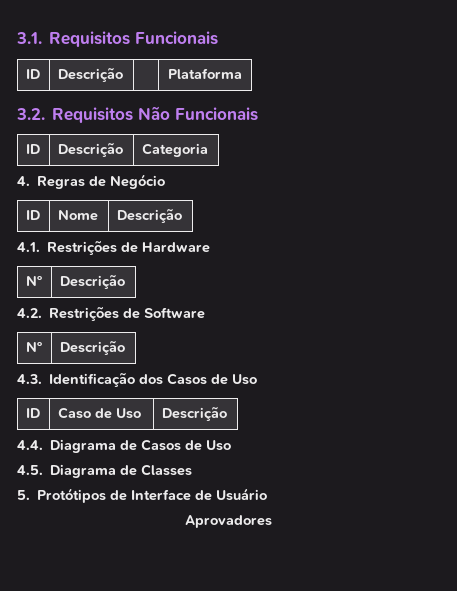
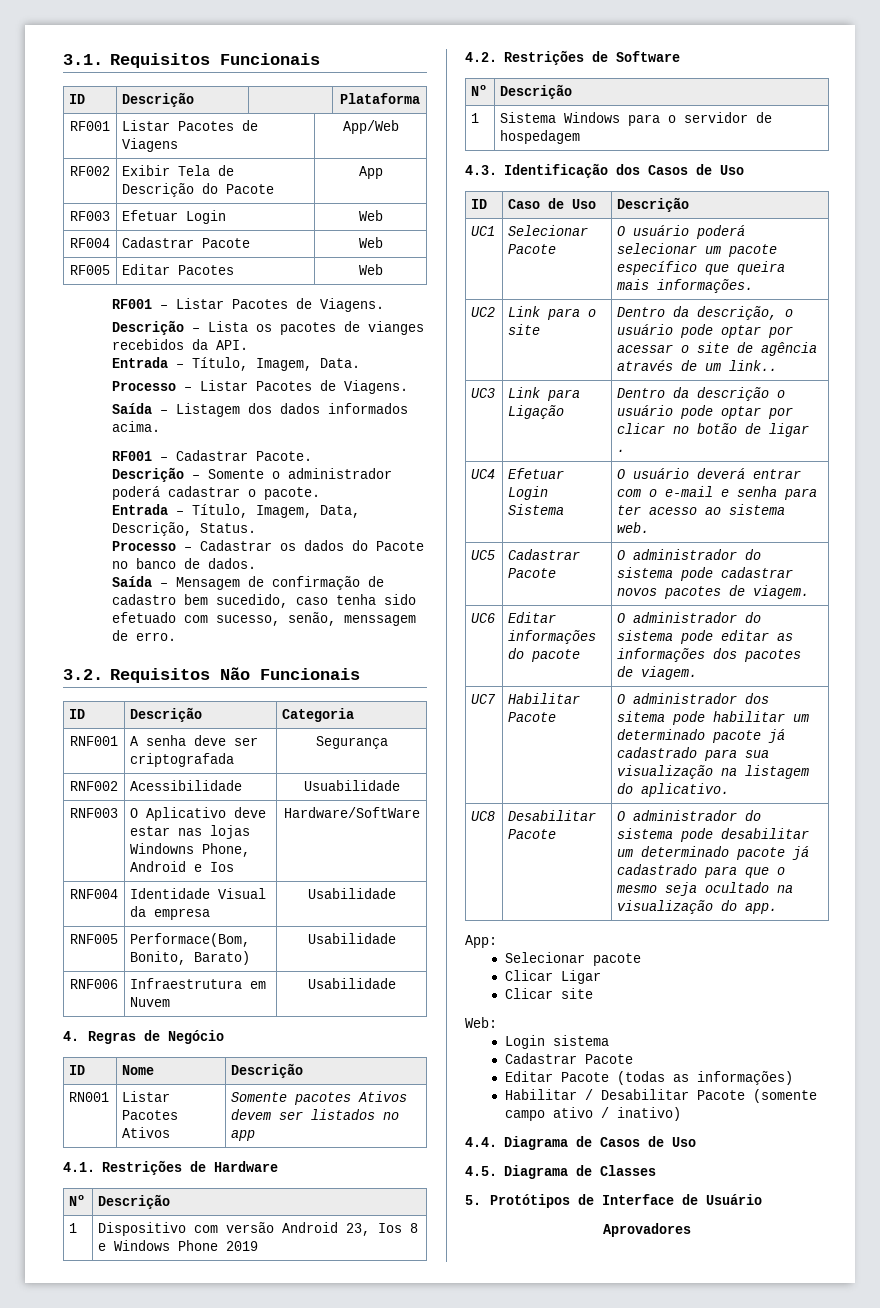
+ RF001 | Listar Pacotes de Viagens | App/Web
+ RF002 | Exibir Tela de Descrição do Pacote | App
+ RF003 | Efetuar Login | Web
+ RF004 | Cadastrar Pacote | Web
+ RF005 | Editar Pacotes | Web
+ RF001 – Listar Pacotes de Viagens.
+ Descrição – Lista os pacotes de vianges recebidos da API.
+ Entrada – Título, Imagem, Data.
+ Processo – Listar Pacotes de Viagens.
+ Saída – Listagem dos dados informados acima.
+ RF001 – Cadastrar Pacote.
+ Descrição – Somente o administrador poderá cadastrar o pacote.
+ Entrada – Título, Imagem, Data, Descrição, Status.
+ Processo – Cadastrar os dados do Pacote no banco de dados.
+ Saída – Mensagem de confirmação de cadastro bem sucedido, caso tenha sido efetuado com sucesso, senão, menssagem de erro.
+ RNF001 | A senha deve ser criptografada | Segurança
+ RNF002 | Acessibilidade | Usuabilidade
+ RNF003 | O Aplicativo deve estar nas lojas Windowns Phone, Android e Ios | Hardware/SoftWare
+ RNF004 | Identidade Visual da empresa | Usabilidade
+ RNF005 | Performace(Bom, Bonito, Barato) | Usabilidade
+ RNF006 | Infraestrutura em Nuvem | Usabilidade
+ RN001 | Listar Pacotes Ativos | Somente pacotes Ativos devem ser listados no app
+ 1 | Dispositivo com versão Android 23, Ios 8 e Windows Phone 2019
+ 1 | Sistema Windows para o servidor de hospedagem
+ UC1 | Selecionar Pacote | O usuário poderá selecionar um pacote específico que queira mais informações.
+ UC2 | Link para o site | Dentro da descrição, o usuário pode optar por acessar o site de agência através de um link..
+ UC3 | Link para Ligação | Dentro da descrição o usuário pode optar por clicar no botão de ligar .
+ UC4 | Efetuar Login Sistema | O usuário deverá entrar com o e-mail e senha para ter acesso ao sistema web.
+ UC5 | Cadastrar Pacote | O administrador do sistema pode cadastrar novos pacotes de viagem.
+ UC6 | Editar informações do pacote | O administrador do sistema pode editar as informações dos pacotes de viagem.
+ UC7 | Habilitar Pacote | O administrador dos sitema pode habilitar um determinado pacote já cadastrado para sua visualização na listagem do aplicativo.
+ UC8 | Desabilitar Pacote | O administrador do sistema pode desabilitar um determinado pacote já cadastrado para que o mesmo seja ocultado na visualização do app.
+ App:
+ Selecionar pacote
+ Clicar Ligar
+ Clicar site
+ Web:
+ Login sistema
+ Cadastrar Pacote
+ Editar Pacote (todas as informações)
+ Habilitar / Desabilitar Pacote (somente campo ativo / inativo)

